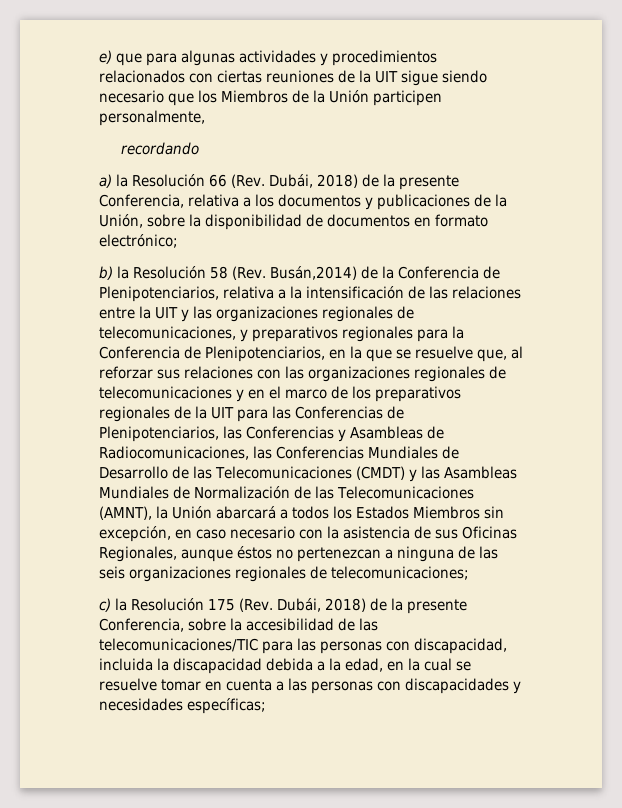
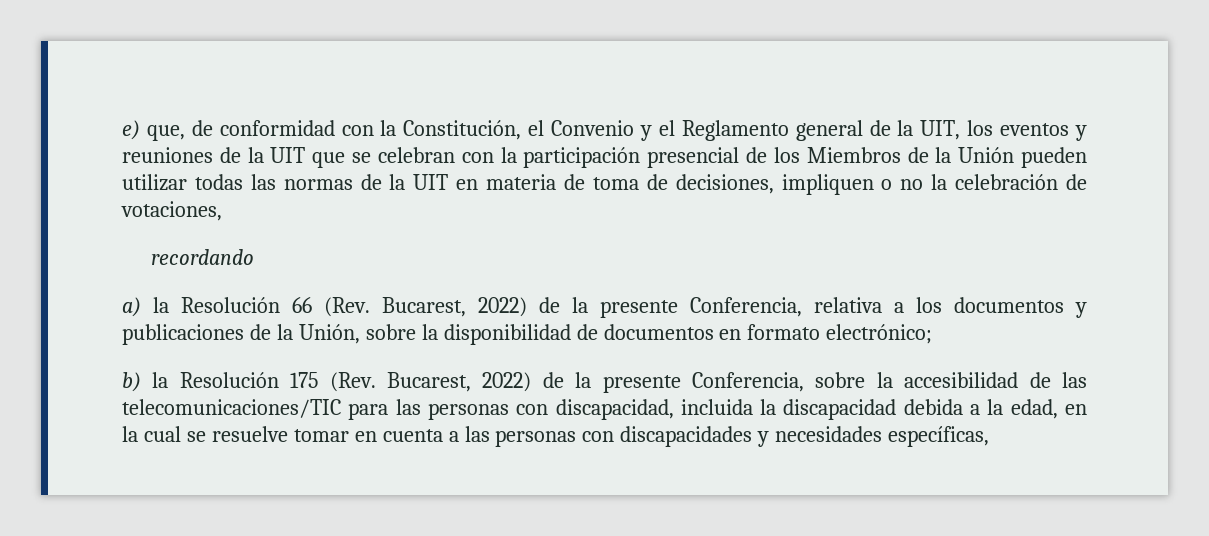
- e) que para algunas actividades y procedimientos relacionados con ciertas reuniones de la UIT sigue siendo necesario que los Miembros de la Unión participen personalmente,
+ e) que, de conformidad con la Constitución, el Convenio y el Reglamento general de la UIT, los eventos y reuniones de la UIT que se celebran con la participación presencial de los Miembros de la Unión pueden utilizar todas las normas de la UIT en materia de toma de decisiones, impliquen o no la celebración de votaciones,
- a) la Resolución 66 (Rev. Dubái, 2018) de la presente Conferencia, relativa a los documentos y publicaciones de la Unión, sobre la disponibilidad de documentos en formato electrónico;
+ a) la Resolución 66 (Rev. Bucarest, 2022) de la presente Conferencia, relativa a los documentos y publicaciones de la Unión, sobre la disponibilidad de documentos en formato electrónico;
- b) la Resolución 58 (Rev. Busán,2014) de la Conferencia de Plenipotenciarios, relativa a la intensificación de las relaciones entre la UIT y las organizaciones regionales de telecomunicaciones, y preparativos regionales para la Conferencia de Plenipotenciarios, en la que se resuelve que, al reforzar sus relaciones con las organizaciones regionales de telecomunicaciones y en el marco de los preparativos regionales de la UIT para las Conferencias de Plenipotenciarios, las Conferencias y Asambleas de Radiocomunicaciones, las Conferencias Mundiales de Desarrollo de las Telecomunicaciones (CMDT) y las Asambleas Mundiales de Normalización de las Telecomunicaciones (AMNT), la Unión abarcará a todos los Estados Miembros sin excepción, en caso necesario con la asistencia de sus Oficinas Regionales, aunque éstos no pertenezcan a ninguna de las seis organizaciones regionales de telecomunicaciones;
- c) la Resolución 175 (Rev. Dubái, 2018) de la presente Conferencia, sobre la accesibilidad de las telecomunicaciones/TIC para las personas con discapacidad, incluida la discapacidad debida a la edad, en la cual se resuelve tomar en cuenta a las personas con discapacidades y necesidades específicas;
+ b) la Resolución 175 (Rev. Bucarest, 2022) de la presente Conferencia, sobre la accesibilidad de las telecomunicaciones/TIC para las personas con discapacidad, incluida la discapacidad debida a la edad, en la cual se resuelve tomar en cuenta a las personas con discapacidades y necesidades específicas,

